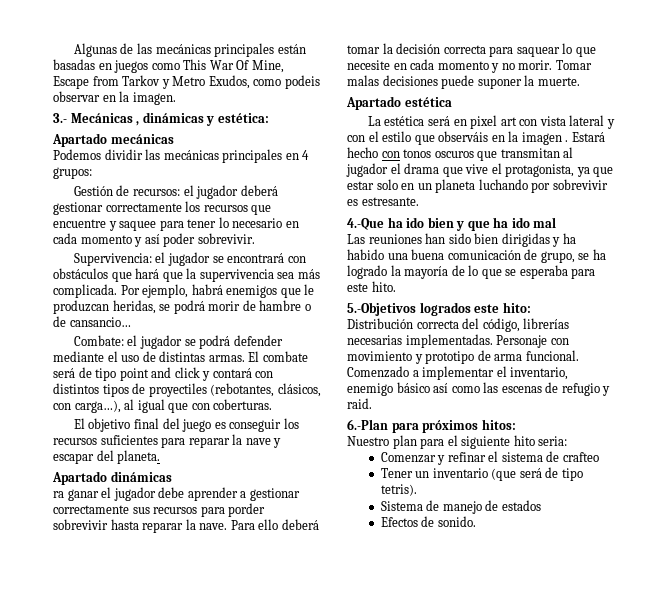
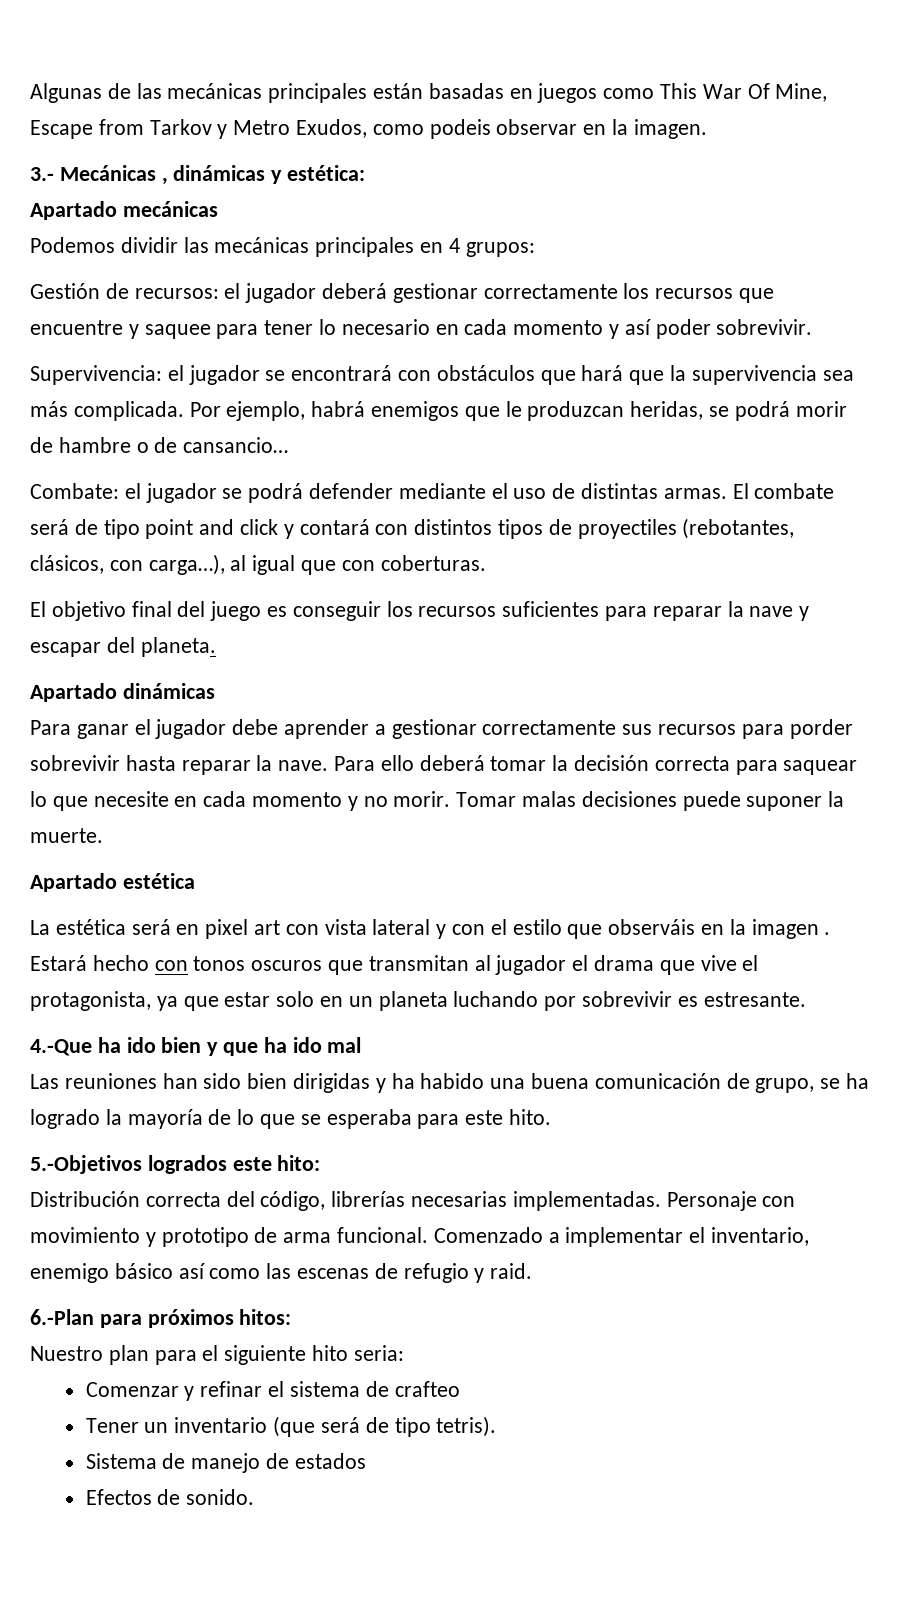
- ra ganar el jugador debe aprender a gestionar correctamente sus recursos para porder sobrevivir hasta reparar la nave.
+ Para ganar el jugador debe aprender a gestionar correctamente sus recursos para porder sobrevivir hasta reparar la nave.

